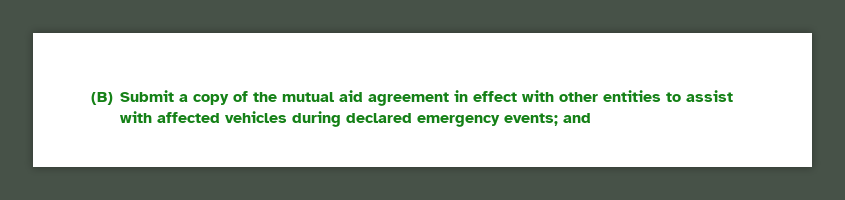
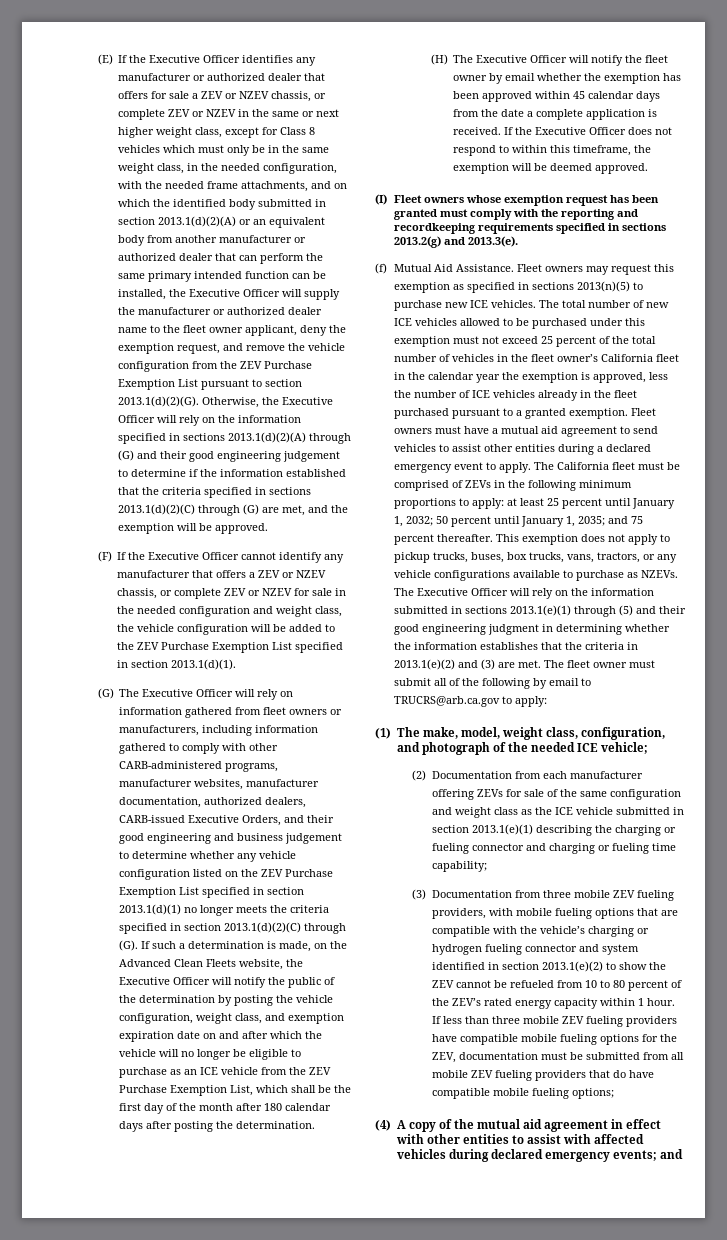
- (B) Submit a copy of the mutual aid agreement in effect with other entities to assist with affected vehicles during declared emergency events; and
+ (E) If the Executive Officer identifies any manufacturer or authorized dealer that offers for sale a ZEV or NZEV chassis, or complete ZEV or NZEV in the same or next higher weight class, except for Class 8 vehicles which must only be in the same weight class, in the needed configuration, with the needed frame attachments, and on which the identified body submitted in section 2013.1(d)(2)(A) or an equivalent body from another manufacturer or authorized dealer that can perform the same primary intended function can be installed, the Executive Officer will supply the manufacturer or authorized dealer name to the fleet owner applicant, deny the exemption request, and remove the vehicle configuration from the ZEV Purchase Exemption List pursuant to section 2013.1(d)(2)(G). Otherwise, the Executive Officer will rely on the information specified in sections 2013.1(d)(2)(A) through (G) and their good engineering judgement to determine if the information established that the criteria specified in sections 2013.1(d)(2)(C) through (G) are met, and the exemption will be approved.
+ (F) If the Executive Officer cannot identify any manufacturer that offers a ZEV or NZEV chassis, or complete ZEV or NZEV for sale in the needed configuration and weight class, the vehicle configuration will be added to the ZEV Purchase Exemption List specified in section 2013.1(d)(1).
+ (G) The Executive Officer will rely on information gathered from fleet owners or manufacturers, including information gathered to comply with other CARB-administered programs, manufacturer websites, manufacturer documentation, authorized dealers, CARB-issued Executive Orders, and their good engineering and business judgement to determine whether any vehicle configuration listed on the ZEV Purchase Exemption List specified in section 2013.1(d)(1) no longer meets the criteria specified in section 2013.1(d)(2)(C) through (G). If such a determination is made, on the Advanced Clean Fleets website, the Executive Officer will notify the public of the determination by posting the vehicle configuration, weight class, and exemption expiration date on and after which the vehicle will no longer be eligible to purchase as an ICE vehicle from the ZEV Purchase Exemption List, which shall be the first day of the month after 180 calendar days after posting the determination.
+ (H) The Executive Officer will notify the fleet owner by email whether the exemption has been approved within 45 calendar days from the date a complete application is received. If the Executive Officer does not respond to within this timeframe, the exemption will be deemed approved.
+ (I) Fleet owners whose exemption request has been granted must comply with the reporting and recordkeeping requirements specified in sections 2013.2(g) and 2013.3(e).
+ (f) Mutual Aid Assistance. Fleet owners may request this exemption as specified in sections 2013(n)(5) to purchase new ICE vehicles. The total number of new ICE vehicles allowed to be purchased under this exemption must not exceed 25 percent of the total number of vehicles in the fleet owner’s California fleet in the calendar year the exemption is approved, less the number of ICE vehicles already in the fleet purchased pursuant to a granted exemption. Fleet owners must have a mutual aid agreement to send vehicles to assist other entities during a declared emergency event to apply. The California fleet must be comprised of ZEVs in the following minimum proportions to apply: at least 25 percent until January 1, 2032; 50 percent until January 1, 2035; and 75 percent thereafter. This exemption does not apply to pickup trucks, buses, box trucks, vans, tractors, or any vehicle configurations available to purchase as NZEVs. The Executive Officer will rely on the information submitted in sections 2013.1(e)(1) through (5) and their good engineering judgment in determining whether the information establishes that the criteria in 2013.1(e)(2) and (3) are met. The fleet owner must submit all of the following by email to TRUCRS@arb.ca.gov to apply:
+ (1) The make, model, weight class, configuration, and photograph of the needed ICE vehicle;
+ (2) Documentation from each manufacturer offering ZEVs for sale of the same configuration and weight class as the ICE vehicle submitted in section 2013.1(e)(1) describing the charging or fueling connector and charging or fueling time capability;
+ (3) Documentation from three mobile ZEV fueling providers, with mobile fueling options that are compatible with the vehicle’s charging or hydrogen fueling connector and system identified in section 2013.1(e)(2) to show the ZEV cannot be refueled from 10 to 80 percent of the ZEV’s rated energy capacity within 1 hour. If less than three mobile ZEV fueling providers have compatible mobile fueling options for the ZEV, documentation must be submitted from all mobile ZEV fueling providers that do have compatible mobile fueling options;
+ (4) A copy of the mutual aid agreement in effect with other entities to assist with affected vehicles during declared emergency events; and

